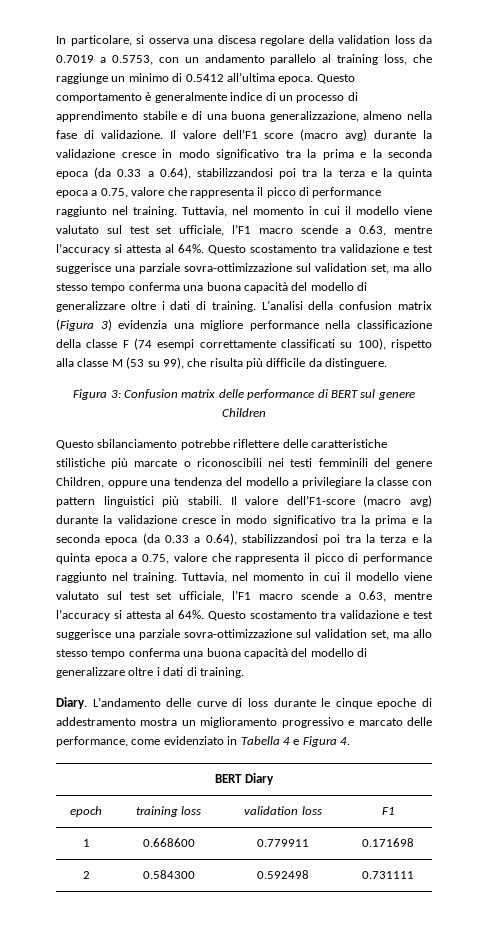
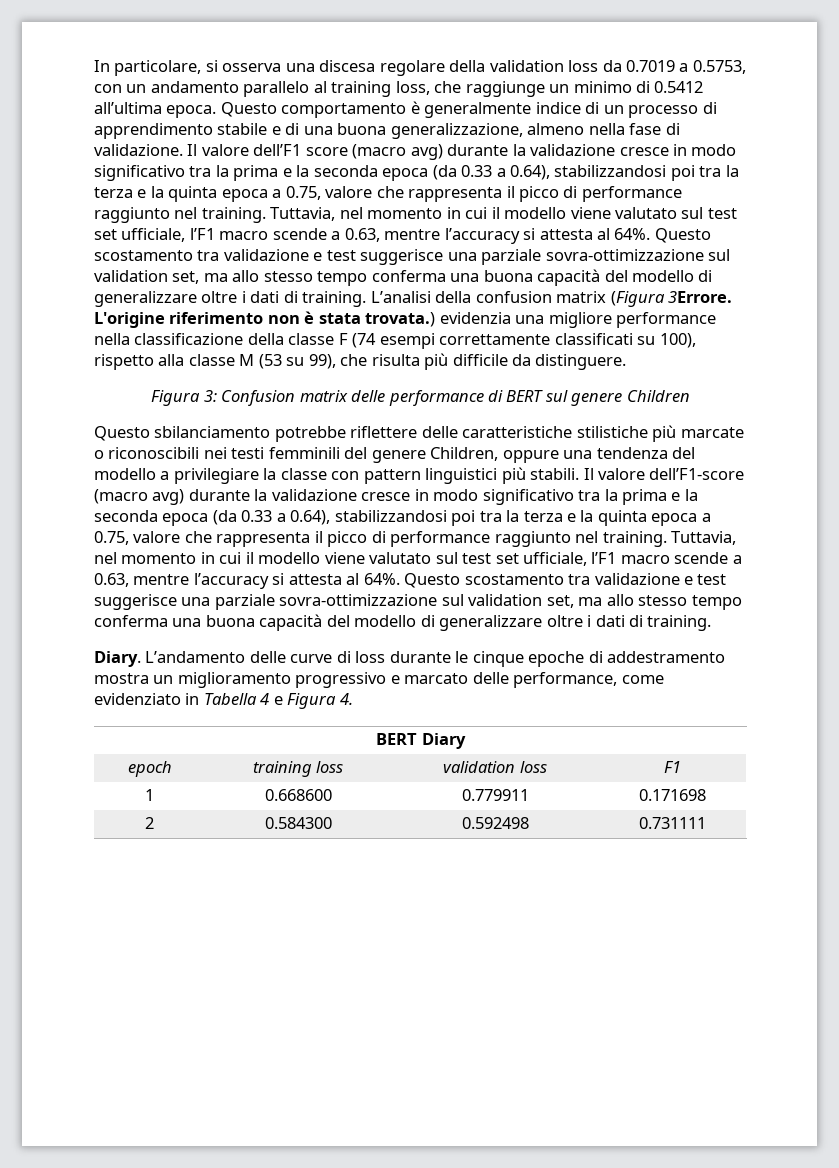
- L’analisi della confusion matrix (Figura 3) evidenzia una migliore performance nella classificazione della classe F (74 esempi correttamente classificati su 100), rispetto alla classe M (53 su 99), che risulta più difficile da distinguere.
+ L’analisi della confusion matrix (Figura 3Errore. L'origine riferimento non è stata trovata.) evidenzia una migliore performance nella classificazione della classe F (74 esempi correttamente classificati su 100), rispetto alla classe M (53 su 99), che risulta più difficile da distinguere.

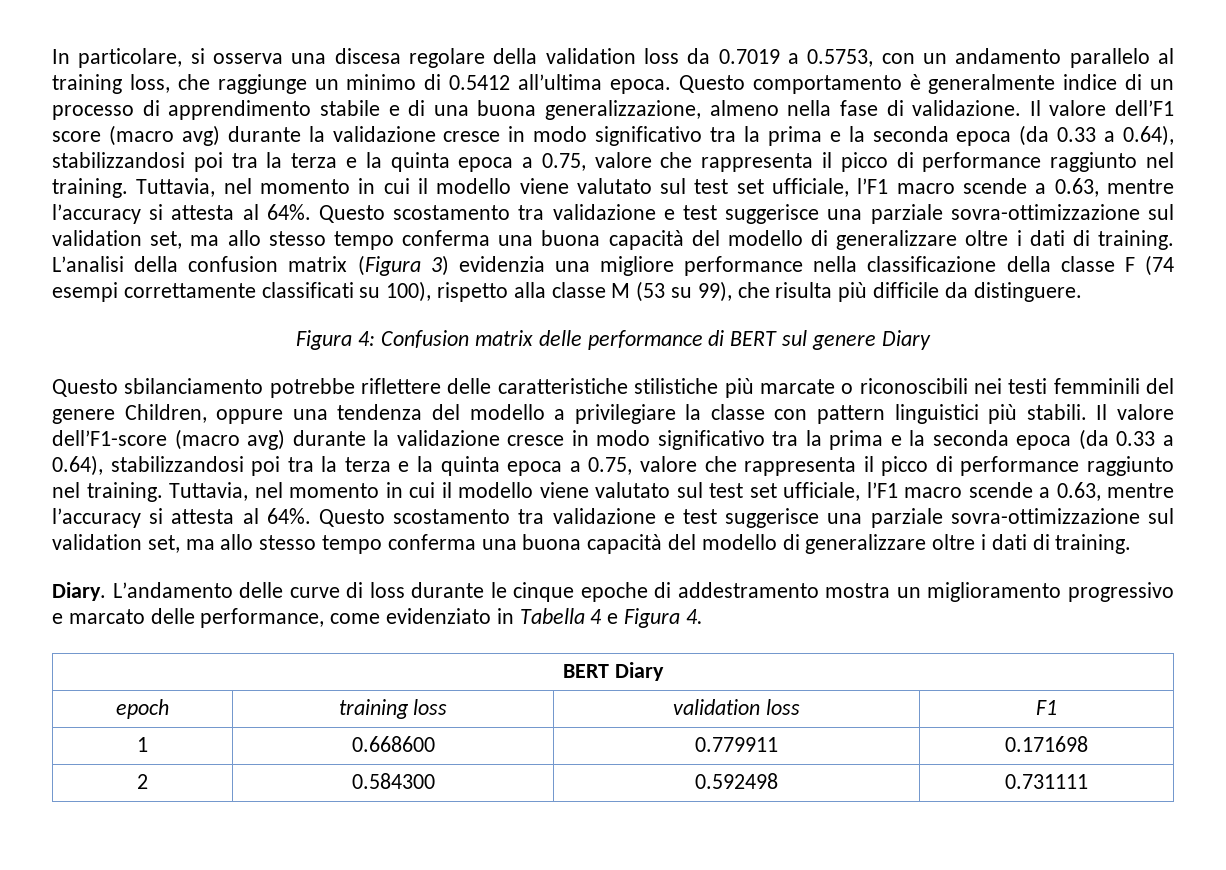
- L’analisi della confusion matrix (Figura 3Errore. L'origine riferimento non è stata trovata.) evidenzia una migliore performance nella classificazione della classe F (74 esempi correttamente classificati su 100), rispetto alla classe M (53 su 99), che risulta più difficile da distinguere.
+ L’analisi della confusion matrix (Figura 3) evidenzia una migliore performance nella classificazione della classe F (74 esempi correttamente classificati su 100), rispetto alla classe M (53 su 99), che risulta più difficile da distinguere.
- Figura 3: Confusion matrix delle performance di BERT sul genere Children
+ Figura 4: Confusion matrix delle performance di BERT sul genere Diary

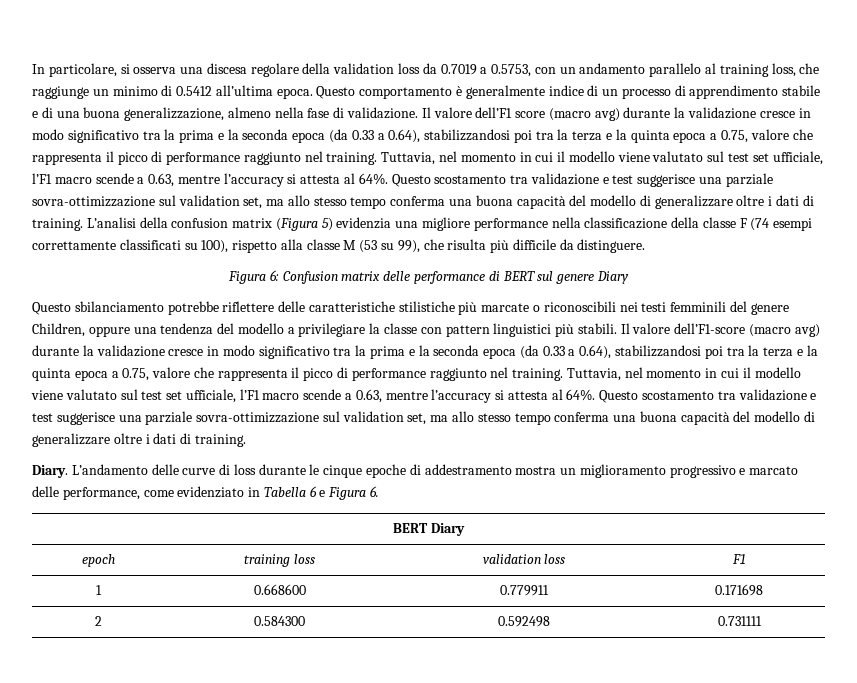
- L’analisi della confusion matrix (Figura 3) evidenzia una migliore performance nella classificazione della classe F (74 esempi correttamente classificati su 100), rispetto alla classe M (53 su 99), che risulta più difficile da distinguere.
+ L’analisi della confusion matrix (Figura 5) evidenzia una migliore performance nella classificazione della classe F (74 esempi correttamente classificati su 100), rispetto alla classe M (53 su 99), che risulta più difficile da distinguere.
- Figura 4: Confusion matrix delle performance di BERT sul genere Diary
+ Figura 6: Confusion matrix delle performance di BERT sul genere Diary
- L’andamento delle curve di loss durante le cinque epoche di addestramento mostra un miglioramento progressivo e marcato delle performance, come evidenziato in Tabella 4 e Figura 4.
+ L’andamento delle curve di loss durante le cinque epoche di addestramento mostra un miglioramento progressivo e marcato delle performance, come evidenziato in Tabella 6 e Figura 6.

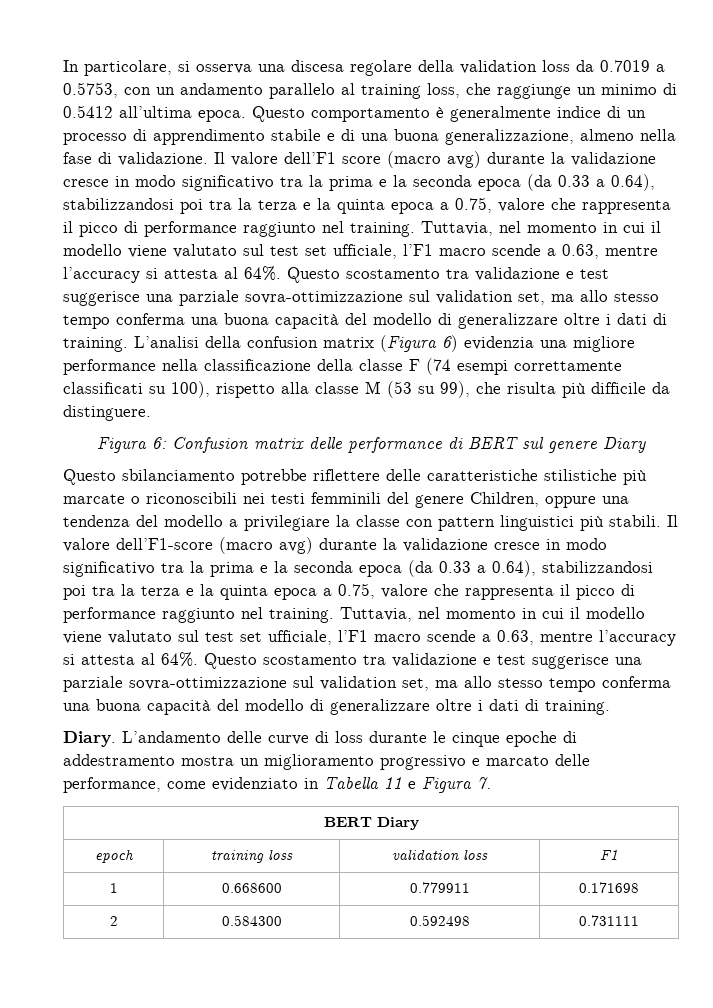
- L’analisi della confusion matrix (Figura 5) evidenzia una migliore performance nella classificazione della classe F (74 esempi correttamente classificati su 100), rispetto alla classe M (53 su 99), che risulta più difficile da distinguere.
+ L’analisi della confusion matrix (Figura 6) evidenzia una migliore performance nella classificazione della classe F (74 esempi correttamente classificati su 100), rispetto alla classe M (53 su 99), che risulta più difficile da distinguere.
- L’andamento delle curve di loss durante le cinque epoche di addestramento mostra un miglioramento progressivo e marcato delle performance, come evidenziato in Tabella 6 e Figura 6.
+ L’andamento delle curve di loss durante le cinque epoche di addestramento mostra un miglioramento progressivo e marcato delle performance, come evidenziato in Tabella 11 e Figura 7.

